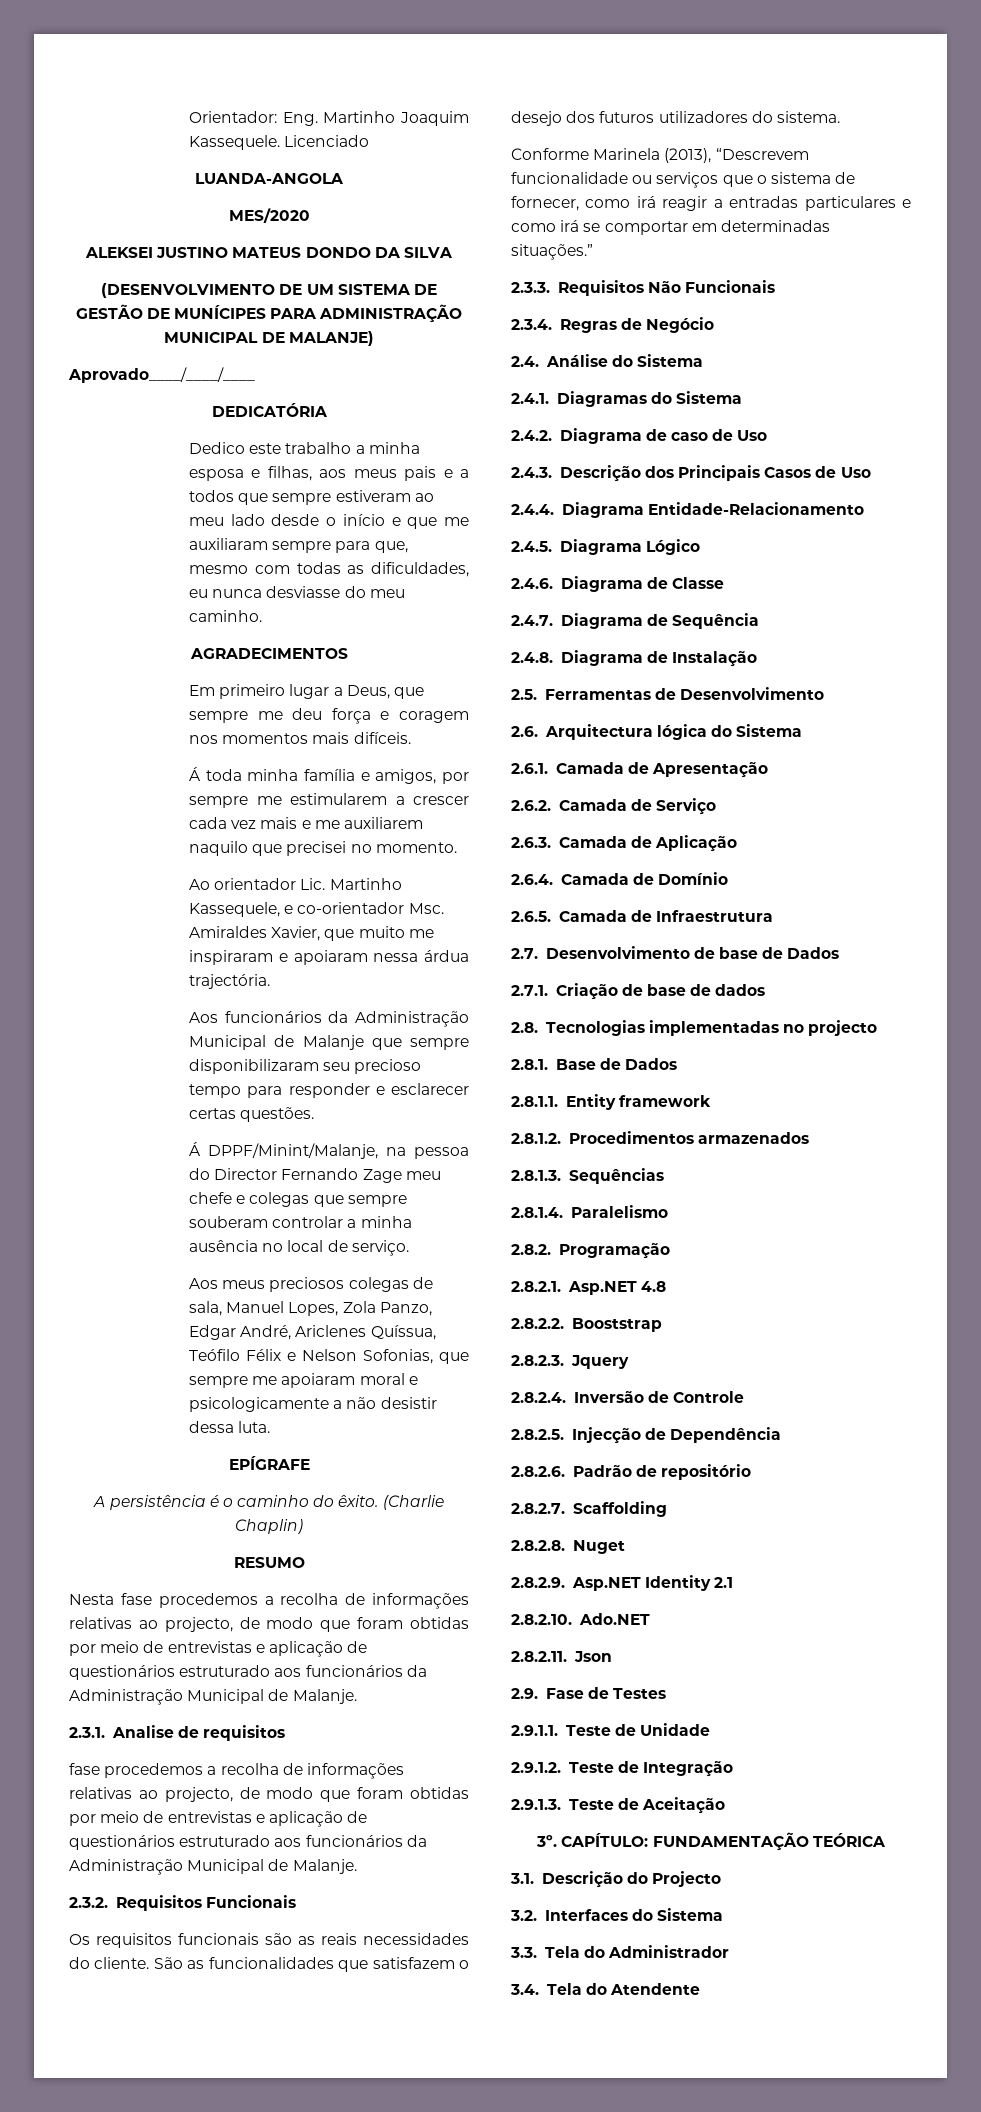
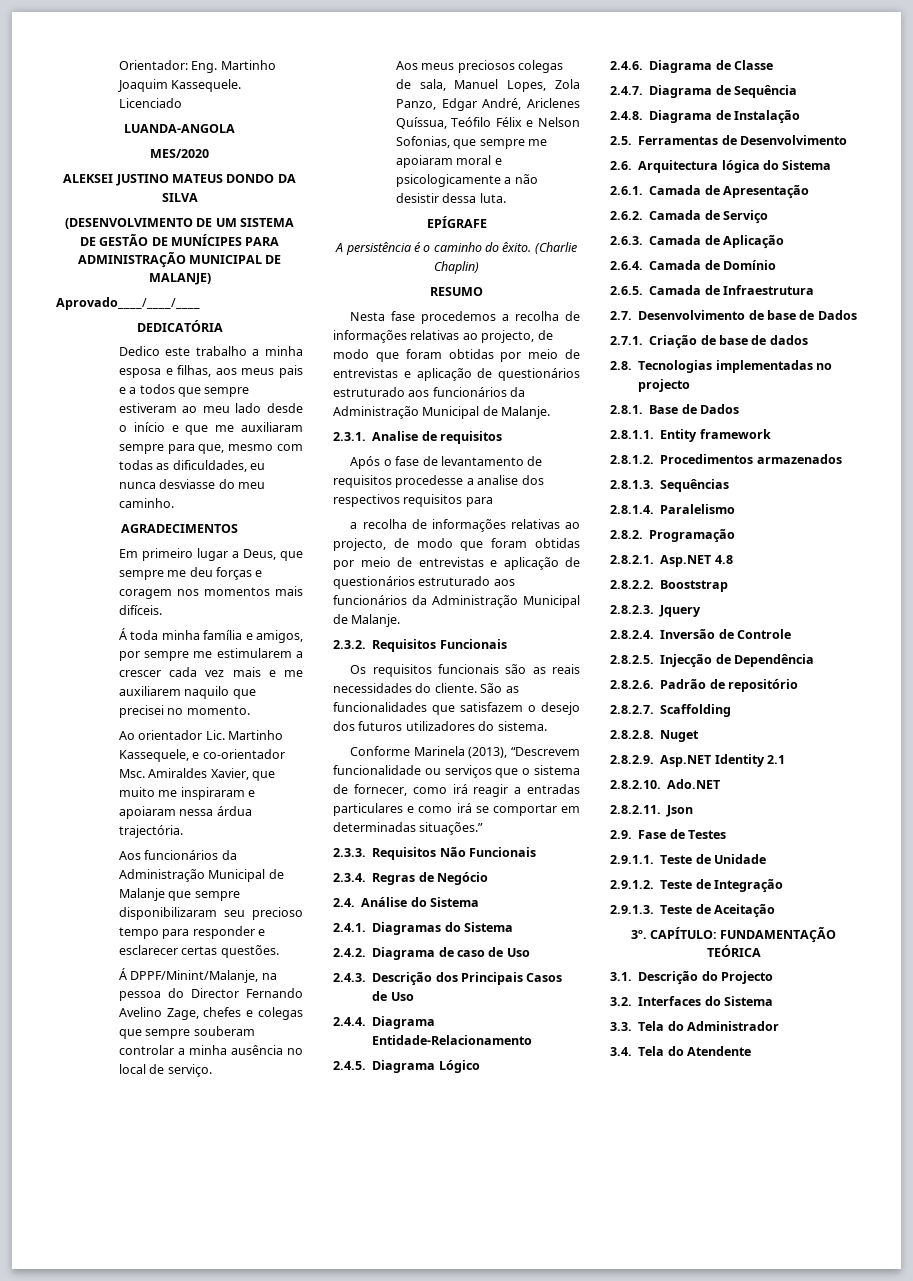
- Em primeiro lugar a Deus, que sempre me deu força e coragem nos momentos mais difíceis.
+ Em primeiro lugar a Deus, que sempre me deu forças e coragem nos momentos mais difíceis.
- Á DPPF/Minint/Malanje, na pessoa do Director Fernando Zage meu chefe e colegas que sempre souberam controlar a minha ausência no local de serviço.
+ Á DPPF/Minint/Malanje, na pessoa do Director Fernando Avelino Zage, chefes e colegas que sempre souberam controlar a minha ausência no local de serviço.
  2.3.1. Analise de requisitos
- fase procedemos a recolha de informações relativas ao projecto, de modo que foram obtidas por meio de entrevistas e aplicação de questionários estruturado aos funcionários da Administração Municipal de Malanje.
+ Após o fase de levantamento de requisitos procedesse a analise dos respectivos requisitos para
+ a recolha de informações relativas ao projecto, de modo que foram obtidas por meio de entrevistas e aplicação de questionários estruturado aos funcionários da Administração Municipal de Malanje.

